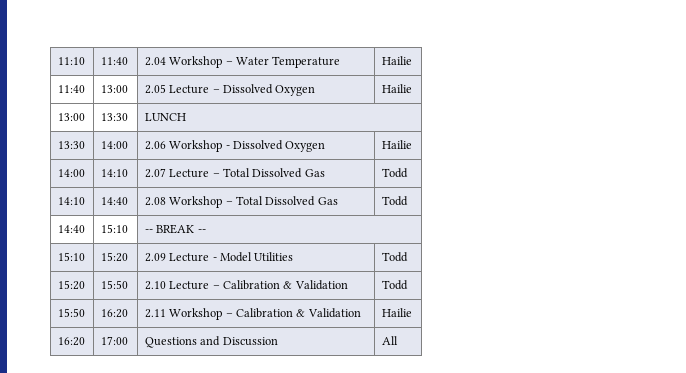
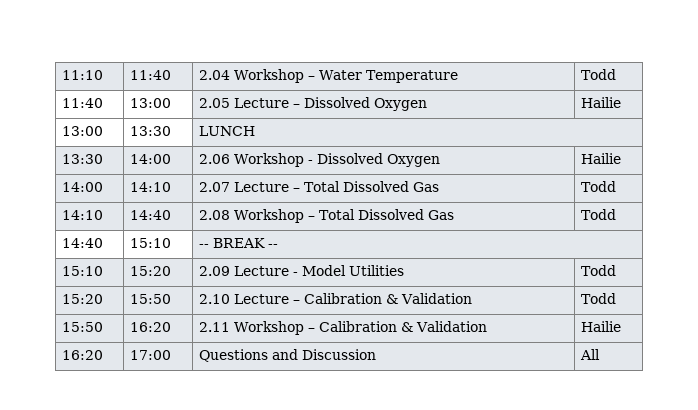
- 11:10 | 11:40 | 2.04 Workshop – Water Temperature | Hailie
+ 11:10 | 11:40 | 2.04 Workshop – Water Temperature | Todd

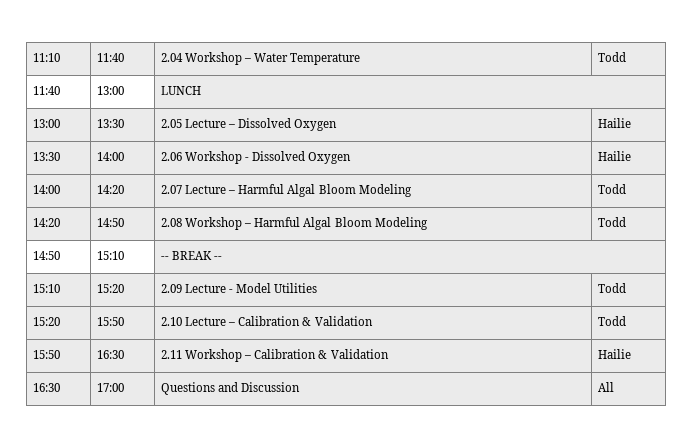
- 11:40 | 13:00 | 2.05 Lecture – Dissolved Oxygen | Hailie
+ 11:40 | 13:00 | LUNCH
+ 13:00 | 13:30 | 2.05 Lecture – Dissolved Oxygen | Hailie
- 13:00 | 13:30 | LUNCH
- 14:00 | 14:10 | 2.07 Lecture – Total Dissolved Gas | Todd
- 14:10 | 14:40 | 2.08 Workshop – Total Dissolved Gas | Todd
- 14:40 | 15:10 | -- BREAK --
+ 14:00 | 14:20 | 2.07 Lecture – Harmful Algal Bloom Modeling | Todd
+ 14:20 | 14:50 | 2.08 Workshop – Harmful Algal Bloom Modeling | Todd
+ 14:50 | 15:10 | -- BREAK --
- 15:50 | 16:20 | 2.11 Workshop – Calibration & Validation | Hailie
+ 15:50 | 16:30 | 2.11 Workshop – Calibration & Validation | Hailie
- 16:20 | 17:00 | Questions and Discussion | All
+ 16:30 | 17:00 | Questions and Discussion | All

